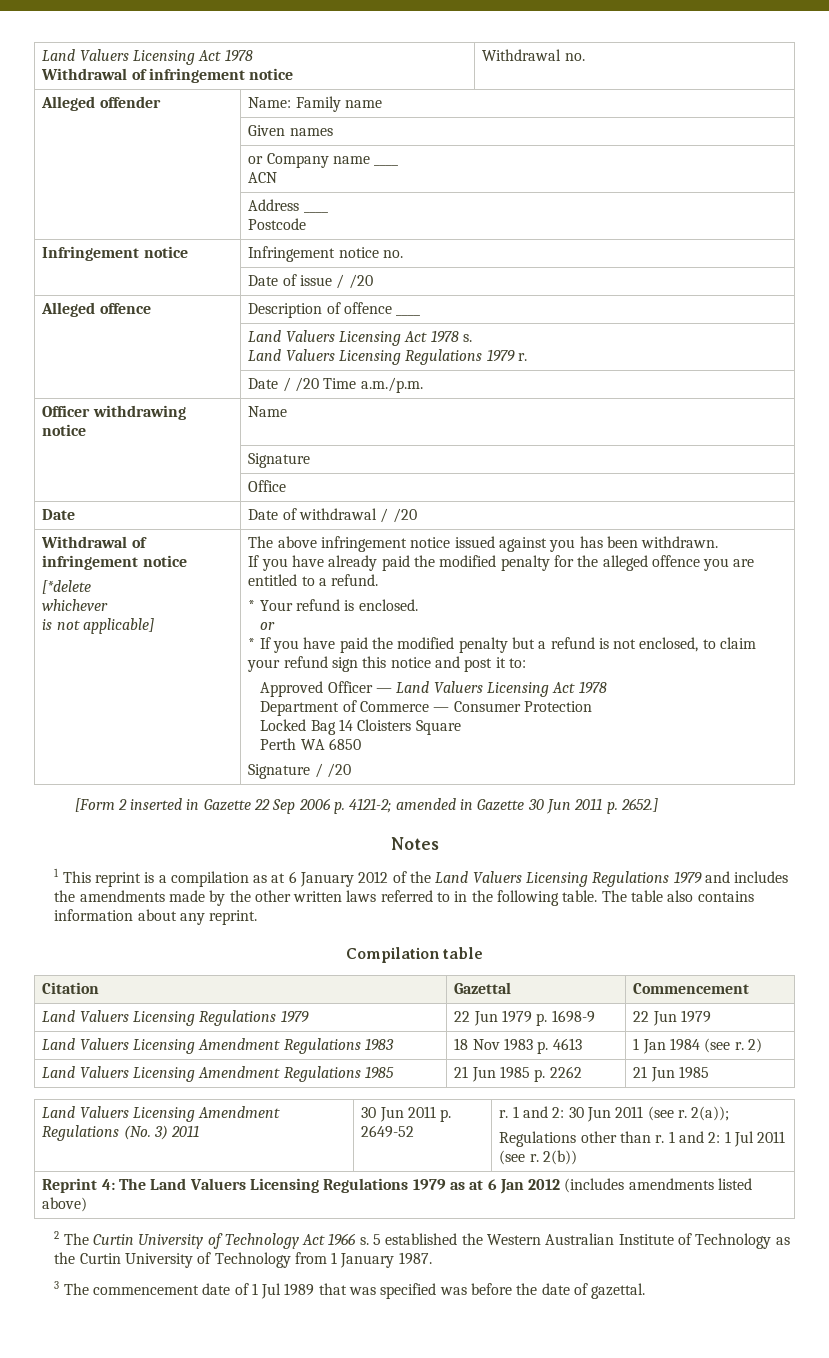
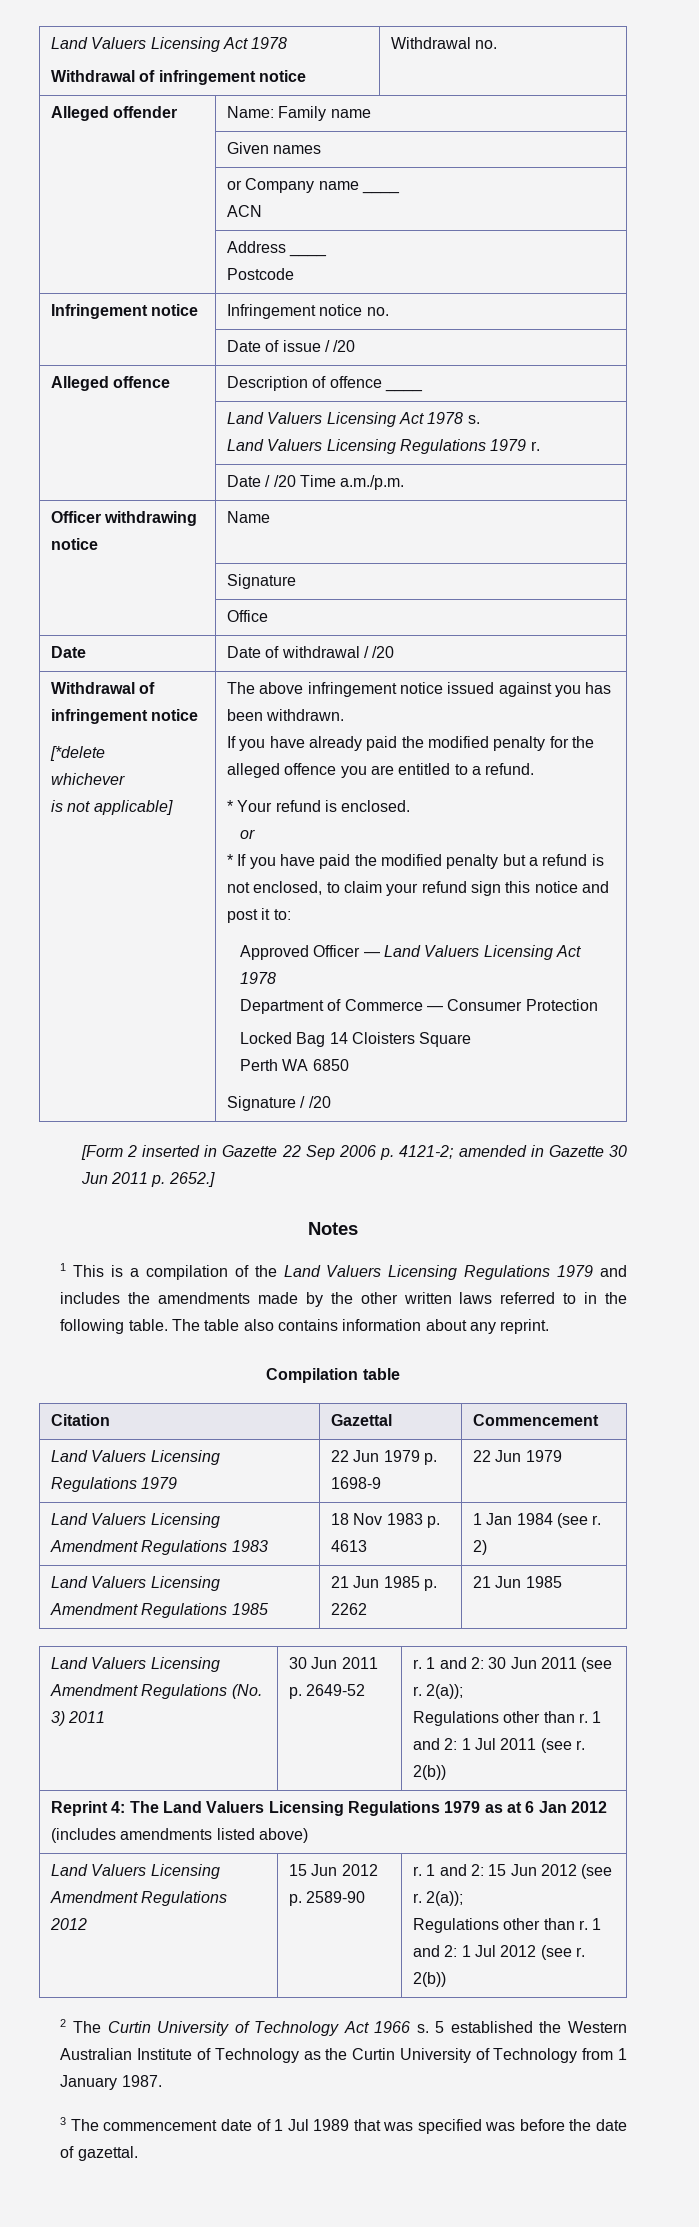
- 1 This reprint is a compilation as at 6 January 2012 of the Land Valuers Licensing Regulations 1979 and includes the amendments made by the other written laws referred to in the following table.
+ 1 This is a compilation of the Land Valuers Licensing Regulations 1979 and includes the amendments made by the other written laws referred to in the following table.
+ Land Valuers Licensing Amendment Regulations 2012 | 15 Jun 2012 p. 2589-90 | r. 1 and 2: 15 Jun 2012 (see r. 2(a));
+ Regulations other than r. 1 and 2: 1 Jul 2012 (see r. 2(b))

